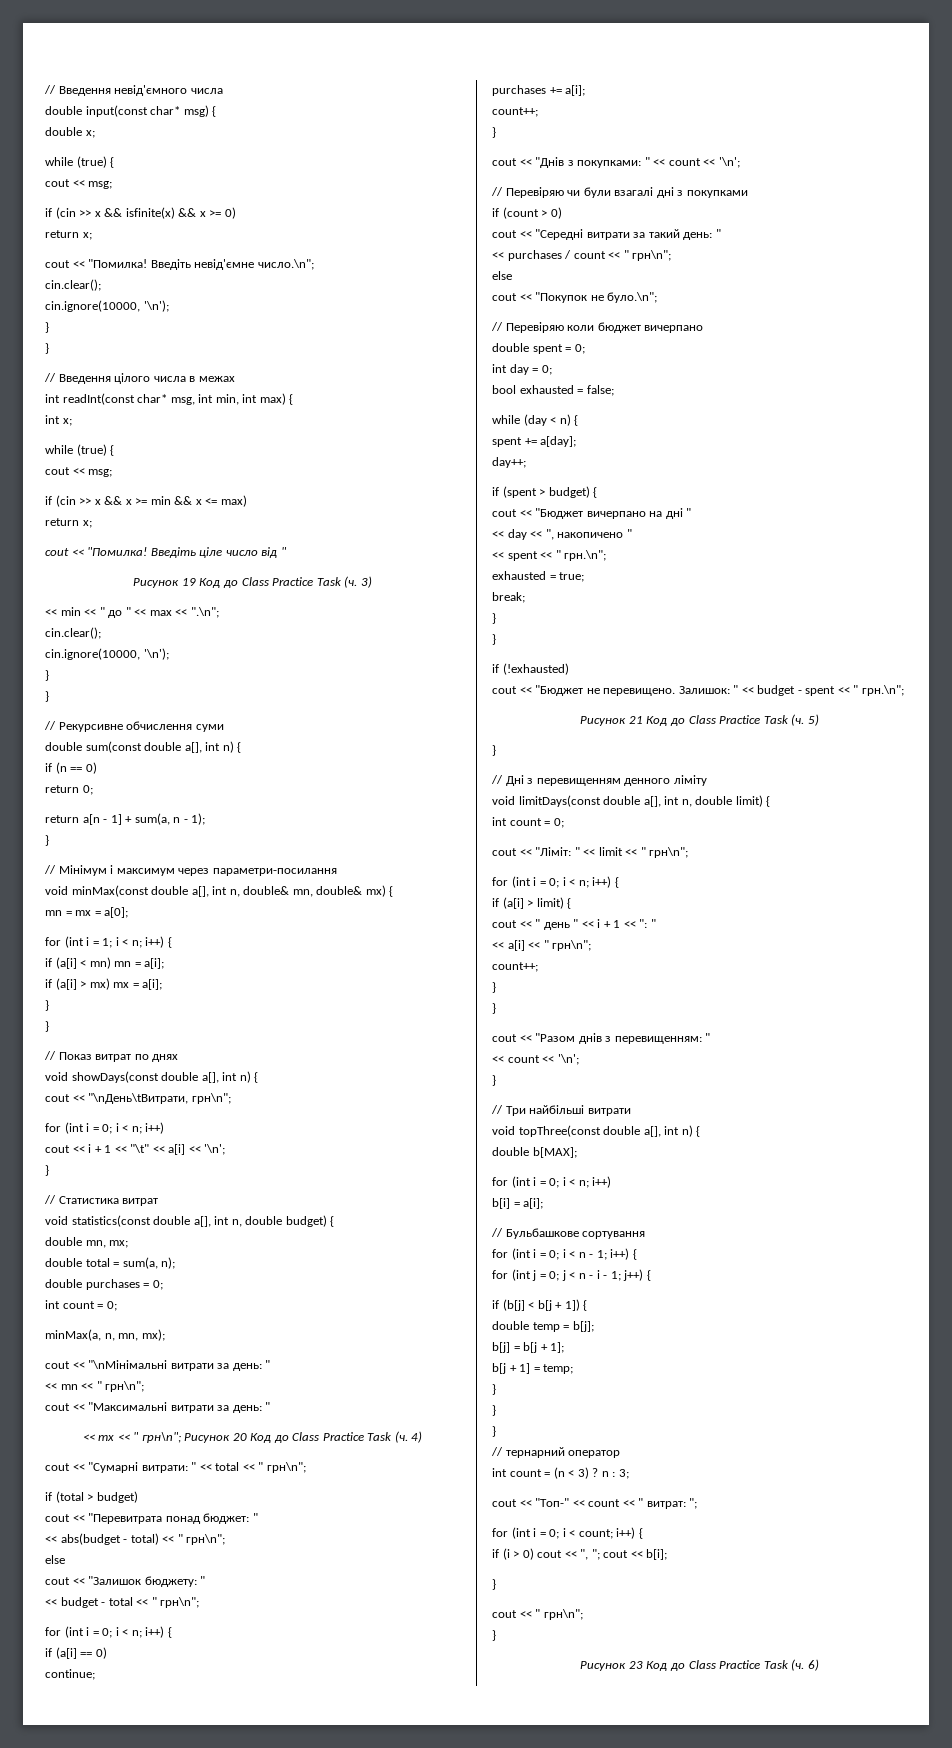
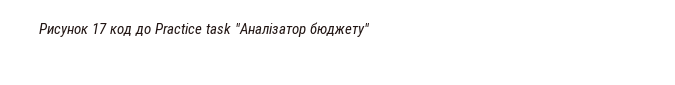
- // Введення невід'ємного числа
- double input(const char* msg) {
- double x;
- while (true) {
- cout << msg;
- if (cin >> x && isfinite(x) && x >= 0)
- return x;
- cout << "Помилка! Введіть невід'ємне число.\n";
- cin.clear();
- cin.ignore(10000, '\n');
- }
- }
- // Введення цілого числа в межах
- int readInt(const char* msg, int min, int max) {
- int x;
- while (true) {
- cout << msg;
- if (cin >> x && x >= min && x <= max)
- return x;
- cout << "Помилка! Введіть ціле число від "
- Рисунок 19 Код до Class Practice Task (ч. 3)
- << min << " до " << max << ".\n";
- cin.clear();
- cin.ignore(10000, '\n');
- }
- }
- // Рекурсивне обчислення суми
- double sum(const double a[], int n) {
- if (n == 0)
- return 0;
- return a[n - 1] + sum(a, n - 1);
- }
- // Мінімум і максимум через параметри-посилання
- void minMax(const double a[], int n, double& mn, double& mx) {
- mn = mx = a[0];
- for (int i = 1; i < n; i++) {
- if (a[i] < mn) mn = a[i];
- if (a[i] > mx) mx = a[i];
- }
- }
- // Показ витрат по днях
- void showDays(const double a[], int n) {
- cout << "\nДень\tВитрати, грн\n";
- for (int i = 0; i < n; i++)
- cout << i + 1 << "\t" << a[i] << '\n';
- }
- // Статистика витрат
- void statistics(const double a[], int n, double budget) {
- double mn, mx;
- double total = sum(a, n);
- double purchases = 0;
- int count = 0;
- minMax(a, n, mn, mx);
- cout << "\nМінімальні витрати за день: "
- << mn << " грн\n";
- cout << "Максимальні витрати за день: "
- << mx << " грн\n"; Рисунок 20 Код до Class Practice Task (ч. 4)
- cout << "Сумарні витрати: " << total << " грн\n";
- if (total > budget)
- cout << "Перевитрата понад бюджет: "
- << abs(budget - total) << " грн\n";
- else
- cout << "Залишок бюджету: "
- << budget - total << " грн\n";
- for (int i = 0; i < n; i++) {
- if (a[i] == 0)
- continue;
- purchases += a[i];
- count++;
- }
- cout << "Днів з покупками: " << count << '\n';
- // Перевіряю чи були взагалі дні з покупками
- if (count > 0)
- cout << "Середні витрати за такий день: "
- << purchases / count << " грн\n";
- else
- cout << "Покупок не було.\n";
- // Перевіряю коли бюджет вичерпано
- double spent = 0;
- int day = 0;
- bool exhausted = false;
- while (day < n) {
- spent += a[day];
- day++;
- if (spent > budget) {
- cout << "Бюджет вичерпано на дні "
- << day << ", накопичено "
- << spent << " грн.\n";
- exhausted = true;
- break;
- }
- }
- if (!exhausted)
- cout << "Бюджет не перевищено. Залишок: " << budget - spent << " грн.\n";
- Рисунок 21 Код до Class Practice Task (ч. 5)
- }
- // Дні з перевищенням денного ліміту
- void limitDays(const double a[], int n, double limit) {
- int count = 0;
- cout << "Ліміт: " << limit << " грн\n";
- for (int i = 0; i < n; i++) {
- if (a[i] > limit) {
- cout << " день " << i + 1 << ": "
- << a[i] << " грн\n";
- count++;
- }
- }
- cout << "Разом днів з перевищенням: "
- << count << '\n';
- }
- // Три найбільші витрати
- void topThree(const double a[], int n) {
- double b[MAX];
- for (int i = 0; i < n; i++)
- b[i] = a[i];
- // Бульбашкове сортування
- for (int i = 0; i < n - 1; i++) {
- for (int j = 0; j < n - i - 1; j++) {
- if (b[j] < b[j + 1]) {
- double temp = b[j];
- b[j] = b[j + 1];
- b[j + 1] = temp;
- }
- }
- }
- // тернарний оператор
- int count = (n < 3) ? n : 3;
- cout << "Топ-" << count << " витрат: ";
- for (int i = 0; i < count; i++) {
- if (i > 0) cout << ", "; cout << b[i];
- }
- cout << " грн\n";
- }
- Рисунок 23 Код до Class Practice Task (ч. 6)
+ Рисунок 17 код до Practice task "Аналізатор бюджету"

